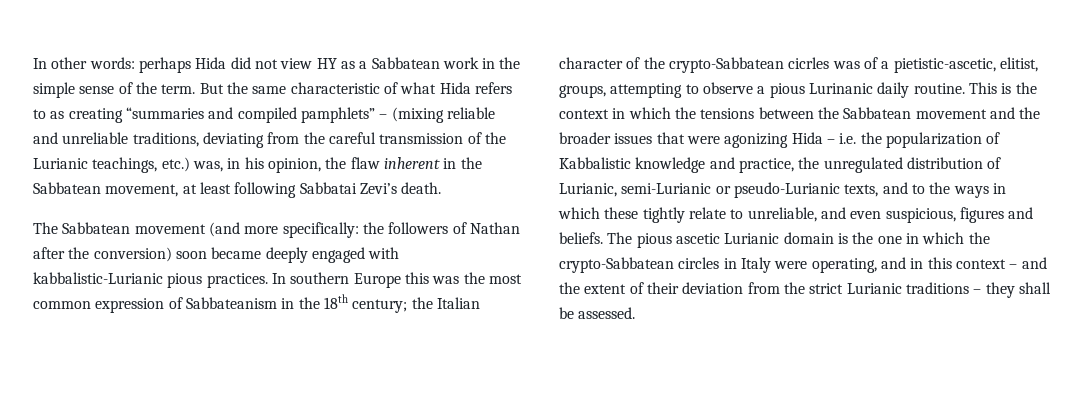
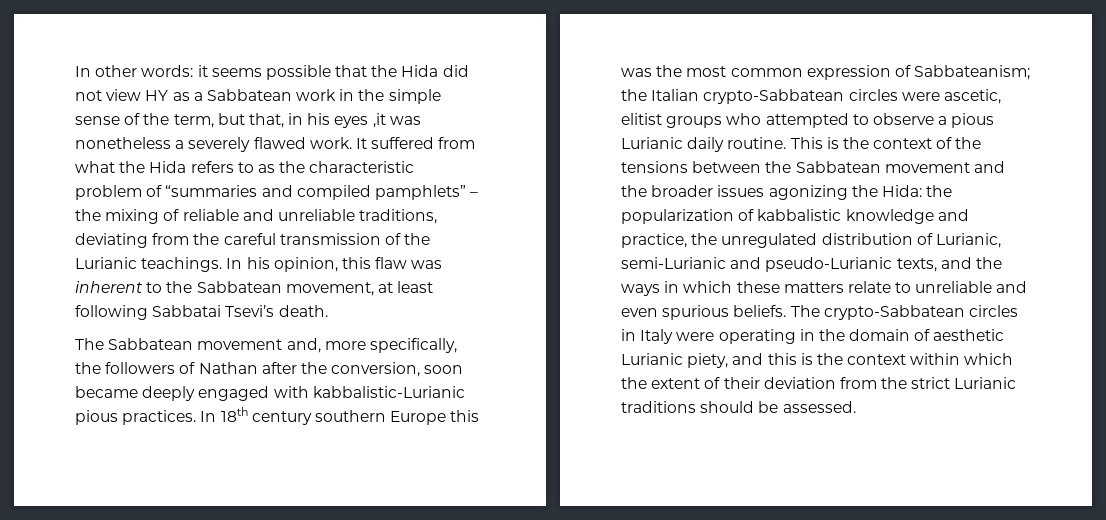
- In other words: perhaps Hida did not view HY as a Sabbatean work in the simple sense of the term. But the same characteristic of what Hida refers to as creating “summaries and compiled pamphlets” – (mixing reliable and unreliable traditions, deviating from the careful transmission of the Lurianic teachings, etc.) was, in his opinion, the flaw inherent in the Sabbatean movement, at least following Sabbatai Zevi’s death.
+ In other words: it seems possible that the Hida did not view HY as a Sabbatean work in the simple sense of the term, but that, in his eyes ,it was nonetheless a severely flawed work. It suffered from what the Hida refers to as the characteristic problem of “summaries and compiled pamphlets” – the mixing of reliable and unreliable traditions, deviating from the careful transmission of the Lurianic teachings. In his opinion, this flaw was inherent to the Sabbatean movement, at least following Sabbatai Tsevi’s death.
- The Sabbatean movement (and more specifically: the followers of Nathan after the conversion) soon became deeply engaged with kabbalistic-Lurianic pious practices.
+ The Sabbatean movement and, more specifically, the followers of Nathan after the conversion, soon became deeply engaged with kabbalistic-Lurianic pious practices.
- In southern Europe this was the most common expression of Sabbateanism in the 18th century; the Italian character of the crypto-Sabbatean cicrles was of a pietistic-ascetic, elitist, groups, attempting to observe a pious Lurinanic daily routine.
+ In 18th century southern Europe this was the most common expression of Sabbateanism; the Italian crypto-Sabbatean circles were ascetic, elitist groups who attempted to observe a pious Lurianic daily routine.
- This is the context in which the tensions between the Sabbatean movement and the broader issues that were agonizing Hida – i.e. the popularization of Kabbalistic knowledge and practice, the unregulated distribution of Lurianic, semi-Lurianic or pseudo-Lurianic texts, and to the ways in which these tightly relate to unreliable, and even suspicious, figures and beliefs. The pious ascetic Lurianic domain is the one in which the crypto-Sabbatean circles in Italy were operating, and in this context – and the extent of their deviation from the strict Lurianic traditions – they shall be assessed.
+ This is the context of the tensions between the Sabbatean movement and the broader issues agonizing the Hida: the popularization of kabbalistic knowledge and practice, the unregulated distribution of Lurianic, semi-Lurianic and pseudo-Lurianic texts, and the ways in which these matters relate to unreliable and even spurious beliefs. The crypto-Sabbatean circles in Italy were operating in the domain of aesthetic Lurianic piety, and this is the context within which the extent of their deviation from the strict Lurianic traditions should be assessed.

